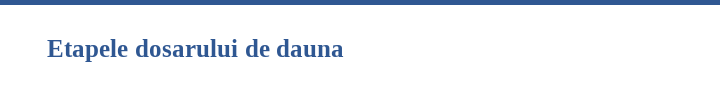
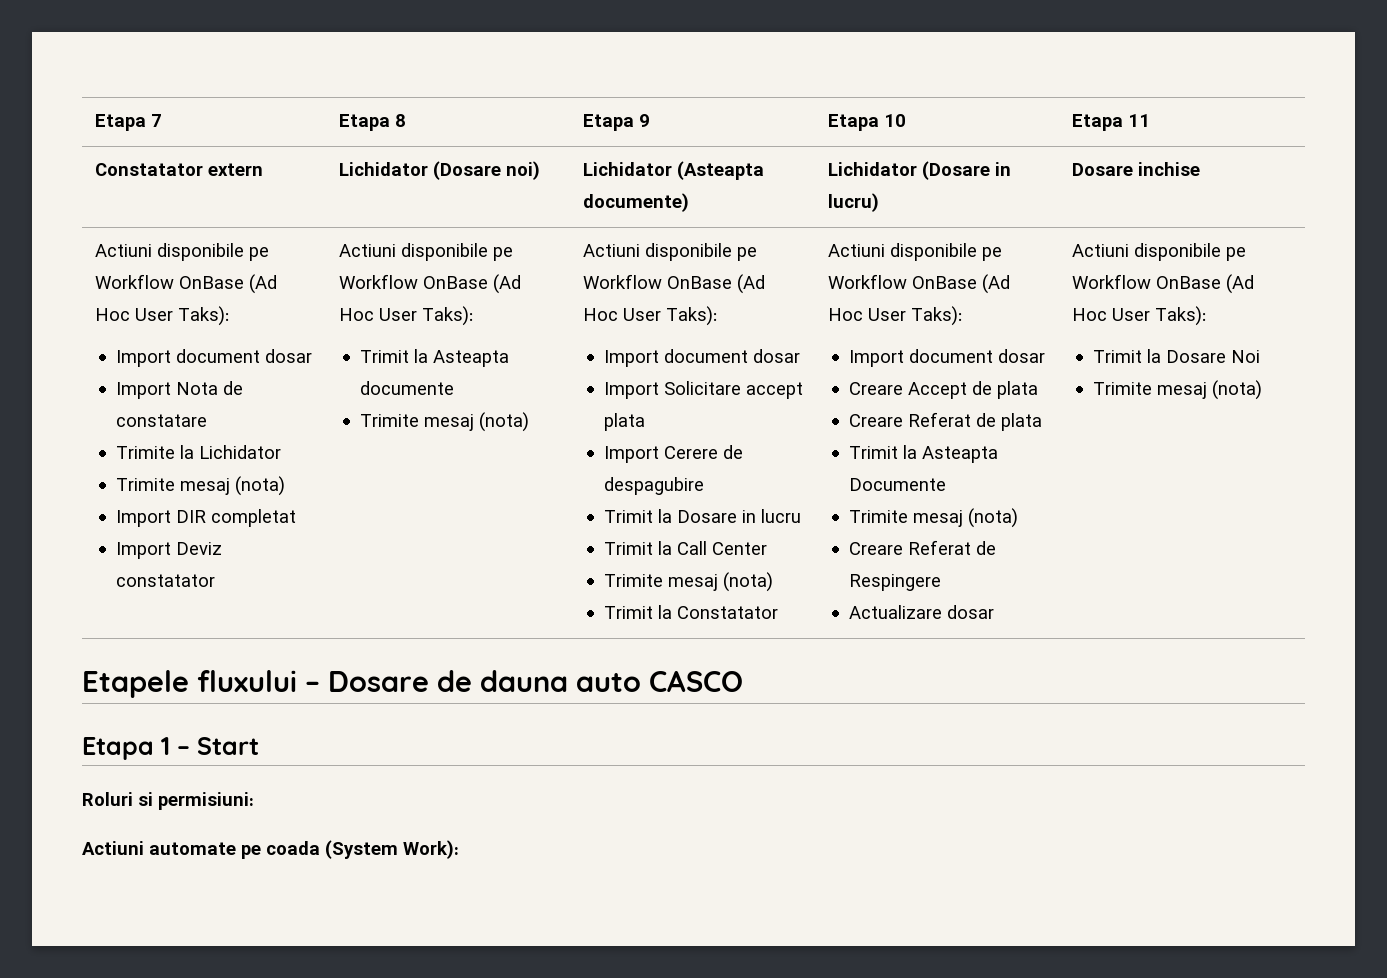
- Etapele dosarului de dauna
+ Etapa 7 | Etapa 8 | Etapa 9 | Etapa 10 | Etapa 11
+ Constatator extern | Lichidator (Dosare noi) | Lichidator (Asteapta documente) | Lichidator (Dosare in lucru) | Dosare inchise
+ Actiuni disponibile pe Workflow OnBase (Ad Hoc User Taks):
+ Import document dosar
+ Import Nota de constatare
+ Trimite la Lichidator
+ Trimite mesaj (nota)
+ Import DIR completat
+ Import Deviz constatator | Actiuni disponibile pe Workflow OnBase (Ad Hoc User Taks):
+ Trimit la Asteapta documente
+ Trimite mesaj (nota) | Actiuni disponibile pe Workflow OnBase (Ad Hoc User Taks):
+ Import document dosar
+ Import Solicitare accept plata
+ Import Cerere de despagubire
+ Trimit la Dosare in lucru
+ Trimit la Call Center
+ Trimite mesaj (nota)
+ Trimit la Constatator | Actiuni disponibile pe Workflow OnBase (Ad Hoc User Taks):
+ Import document dosar
+ Creare Accept de plata
+ Creare Referat de plata
+ Trimit la Asteapta Documente
+ Trimite mesaj (nota)
+ Creare Referat de Respingere
+ Actualizare dosar | Actiuni disponibile pe Workflow OnBase (Ad Hoc User Taks):
+ Trimit la Dosare Noi
+ Trimite mesaj (nota)
+ Etapele fluxului – Dosare de dauna auto CASCO
+ Etapa 1 – Start
+ Roluri si permisiuni:
+ Actiuni automate pe coada (System Work):

